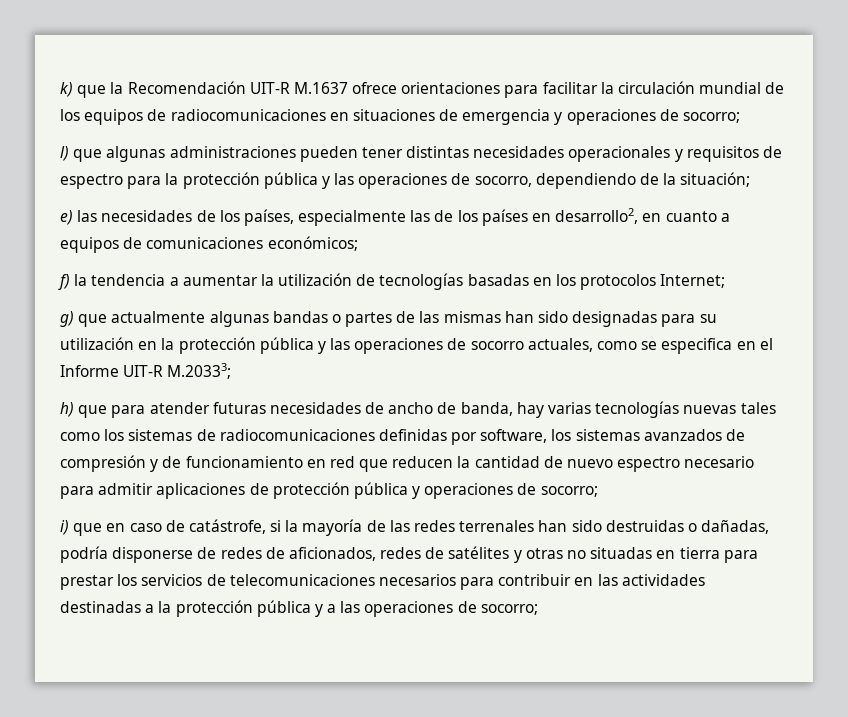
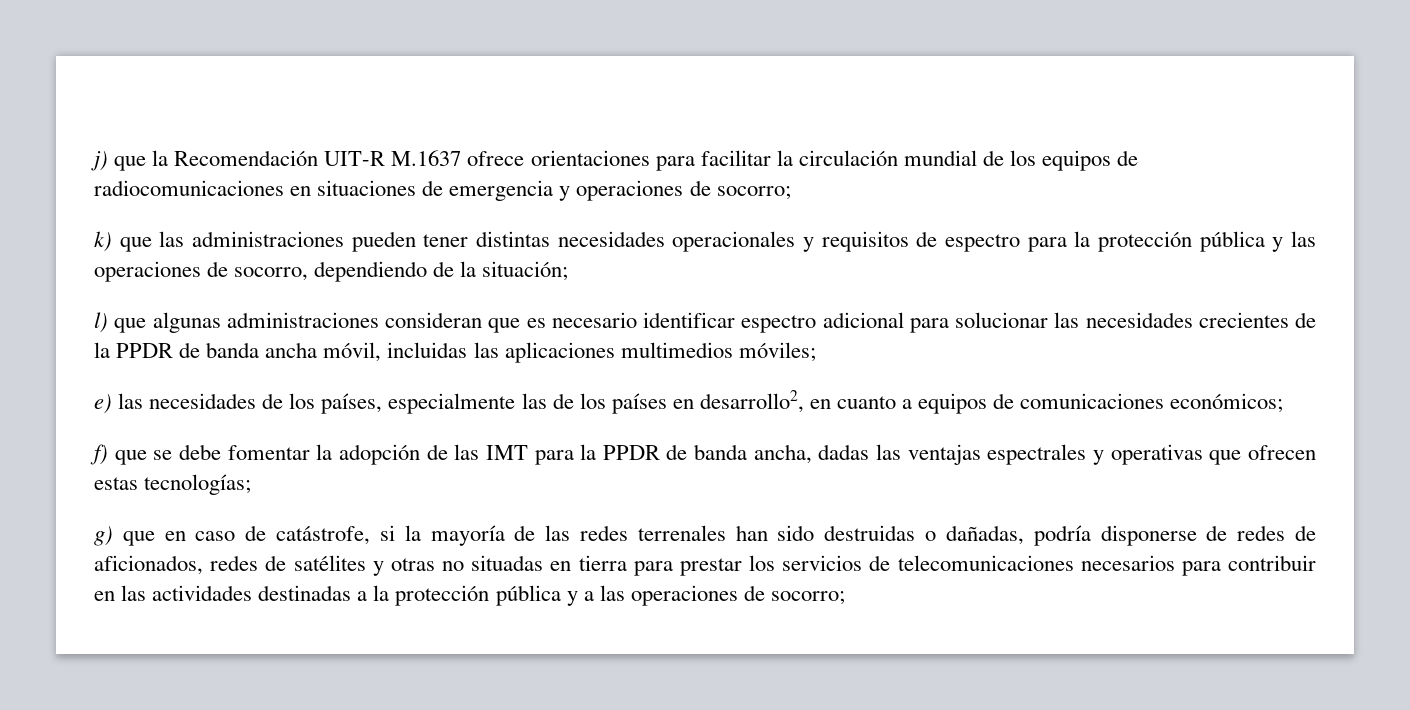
- k) que la Recomendación UIT-R M.1637 ofrece orientaciones para facilitar la circulación mundial de los equipos de radiocomunicaciones en situaciones de emergencia y operaciones de socorro;
+ j) que la Recomendación UIT-R M.1637 ofrece orientaciones para facilitar la circulación mundial de los equipos de radiocomunicaciones en situaciones de emergencia y operaciones de socorro;
- l) que algunas administraciones pueden tener distintas necesidades operacionales y requisitos de espectro para la protección pública y las operaciones de socorro, dependiendo de la situación;
+ k) que las administraciones pueden tener distintas necesidades operacionales y requisitos de espectro para la protección pública y las operaciones de socorro, dependiendo de la situación;
+ l) que algunas administraciones consideran que es necesario identificar espectro adicional para solucionar las necesidades crecientes de la PPDR de banda ancha móvil, incluidas las aplicaciones multimedios móviles;
- f) la tendencia a aumentar la utilización de tecnologías basadas en los protocolos Internet;
- g) que actualmente algunas bandas o partes de las mismas han sido designadas para su utilización en la protección pública y las operaciones de socorro actuales, como se especifica en el Informe UIT-R M.20333;
- h) que para atender futuras necesidades de ancho de banda, hay varias tecnologías nuevas tales como los sistemas de radiocomunicaciones definidas por software, los sistemas avanzados de compresión y de funcionamiento en red que reducen la cantidad de nuevo espectro necesario para admitir aplicaciones de protección pública y operaciones de socorro;
- i) que en caso de catástrofe, si la mayoría de las redes terrenales han sido destruidas o dañadas, podría disponerse de redes de aficionados, redes de satélites y otras no situadas en tierra para prestar los servicios de telecomunicaciones necesarios para contribuir en las actividades destinadas a la protección pública y a las operaciones de socorro;
+ f) que se debe fomentar la adopción de las IMT para la PPDR de banda ancha, dadas las ventajas espectrales y operativas que ofrecen estas tecnologías;
+ g) que en caso de catástrofe, si la mayoría de las redes terrenales han sido destruidas o dañadas, podría disponerse de redes de aficionados, redes de satélites y otras no situadas en tierra para prestar los servicios de telecomunicaciones necesarios para contribuir en las actividades destinadas a la protección pública y a las operaciones de socorro;

